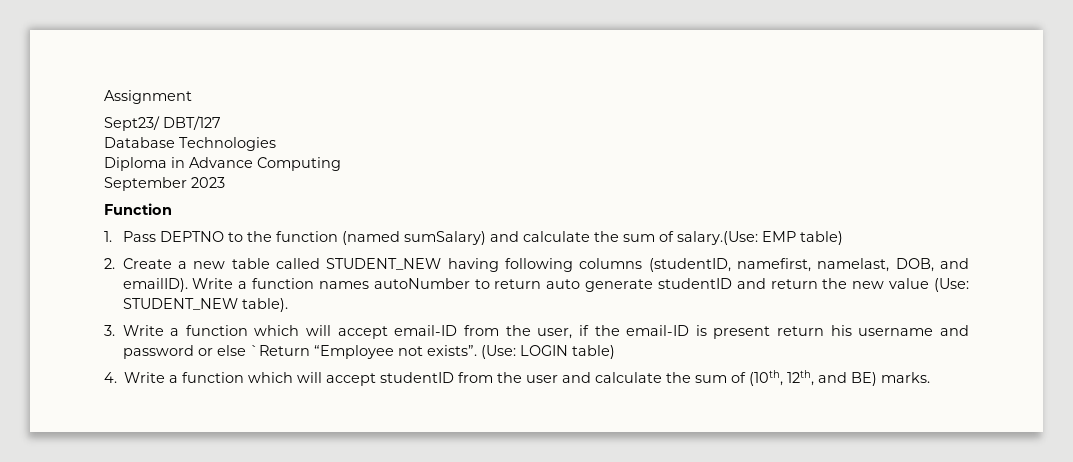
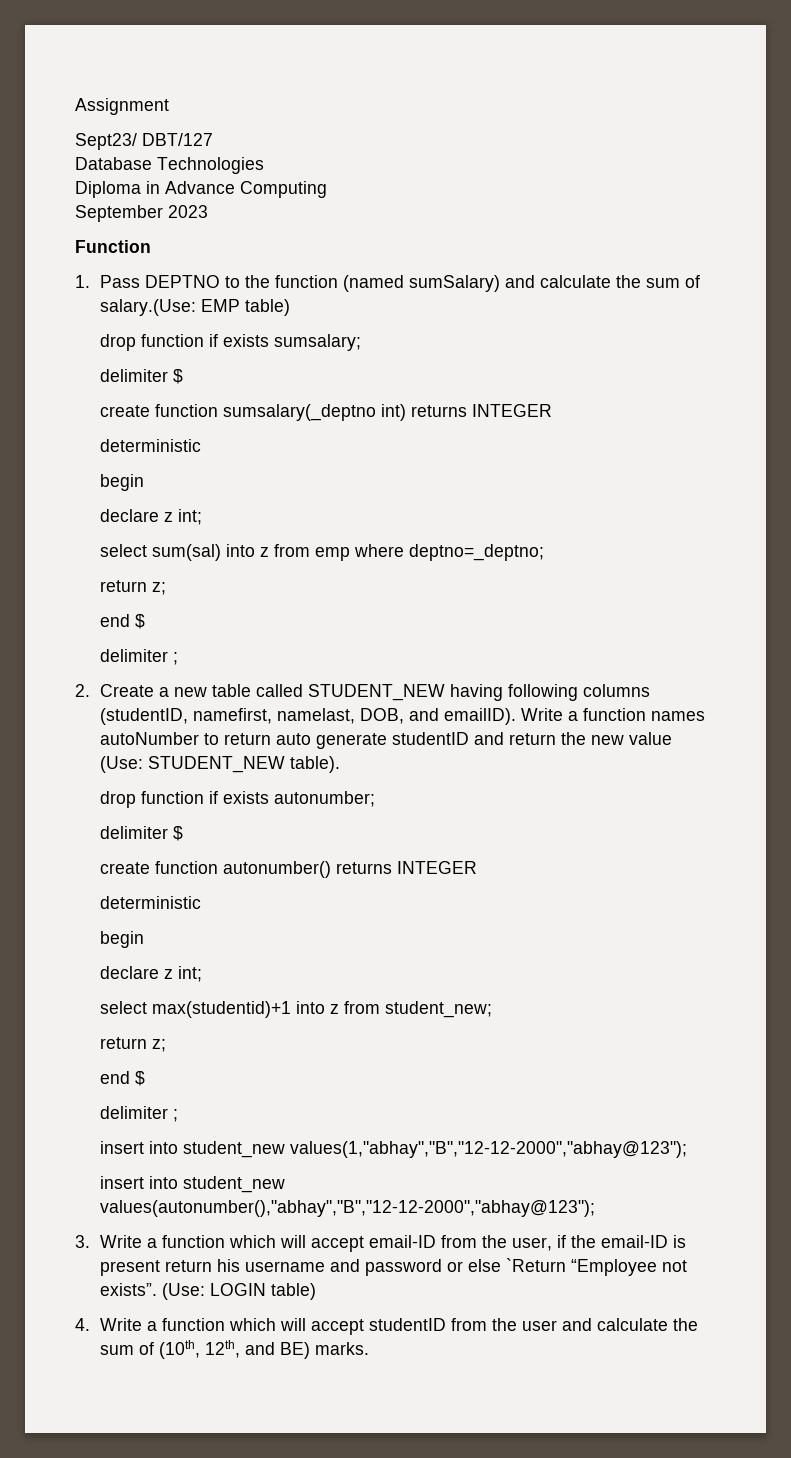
+ drop function if exists sumsalary;
+ delimiter $
+ create function sumsalary(_deptno int) returns INTEGER
+ deterministic
+ begin
+ declare z int;
+ select sum(sal) into z from emp where deptno=_deptno;
+ return z;
+ end $
+ delimiter ;
+ drop function if exists autonumber;
+ delimiter $
+ create function autonumber() returns INTEGER
+ deterministic
+ begin
+ declare z int;
+ select max(studentid)+1 into z from student_new;
+ return z;
+ end $
+ delimiter ;
+ insert into student_new values(1,"abhay","B","12-12-2000","abhay@123");
+ insert into student_new values(autonumber(),"abhay","B","12-12-2000","abhay@123");

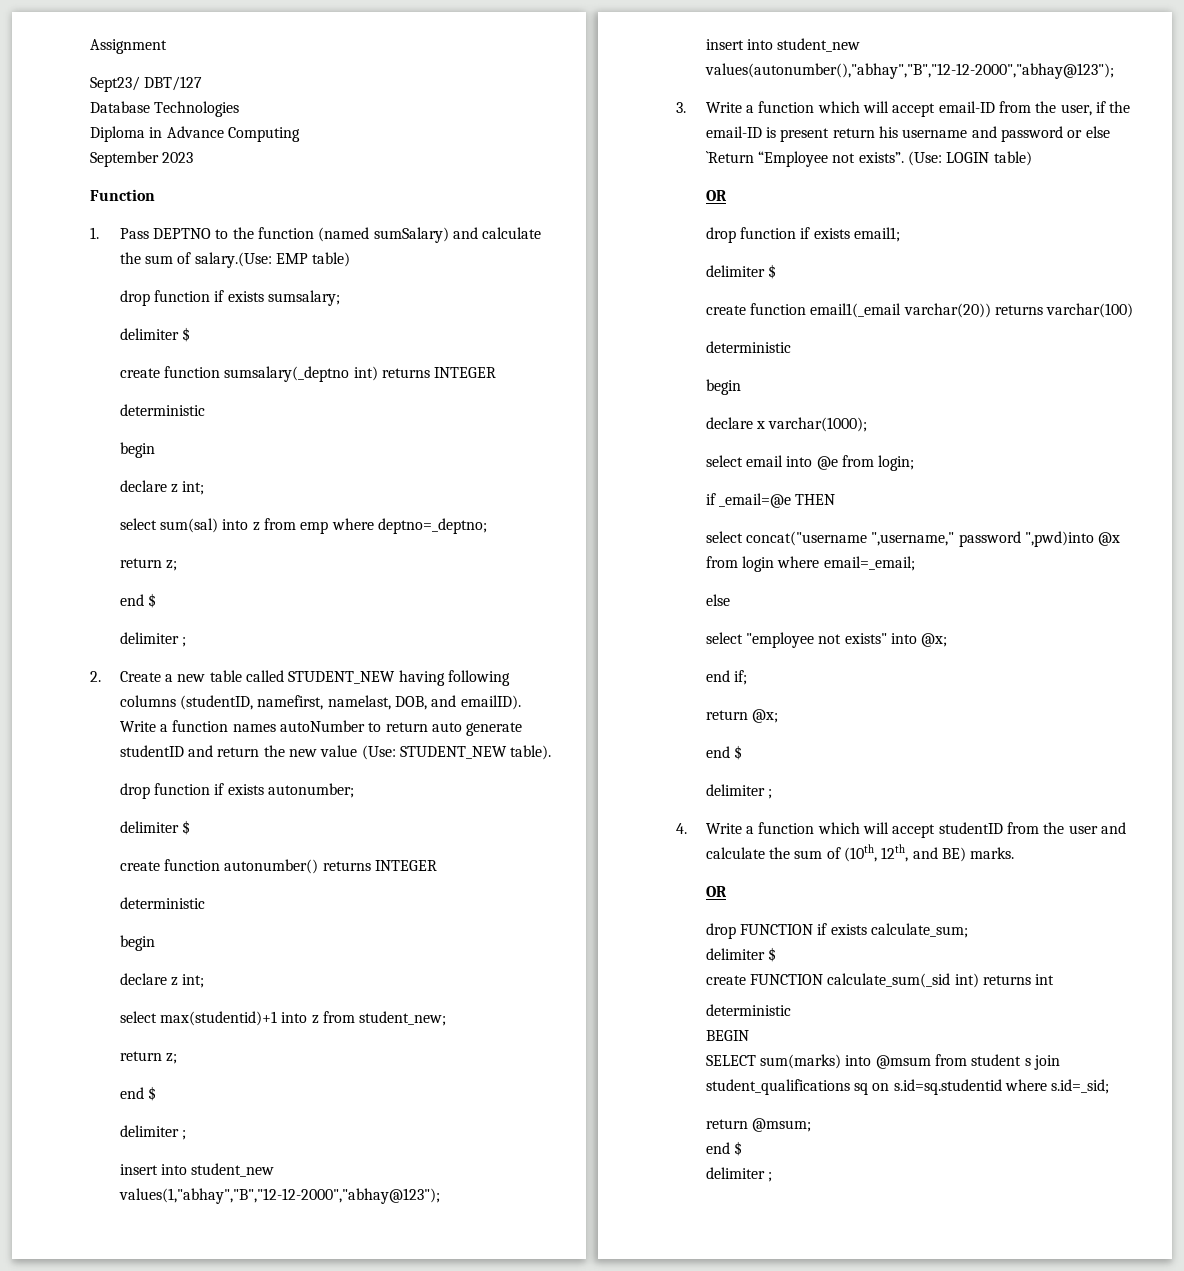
  (Use: LOGIN table)
+ OR
+ drop function if exists email1;
+ delimiter $
+ create function email1(_email varchar(20)) returns varchar(100)
+ deterministic
+ begin
+ declare x varchar(1000);
+ select email into @e from login;
+ if _email=@e THEN
+ select concat("username ",username," password ",pwd)into @x from login where email=_email;
+ else
+ select "employee not exists" into @x;
+ end if;
+ return @x;
+ end $
+ delimiter ;
  4. Write a function which will accept studentID from the user and calculate the sum of (10th, 12th, and BE) marks.
+ OR
+ drop FUNCTION if exists calculate_sum;
+ delimiter $
+ create FUNCTION calculate_sum(_sid int) returns int
+ deterministic
+ BEGIN
+ SELECT sum(marks) into @msum from student s join student_qualifications sq on s.id=sq.studentid where s.id=_sid;
+ return @msum;
+ end $
+ delimiter ;

